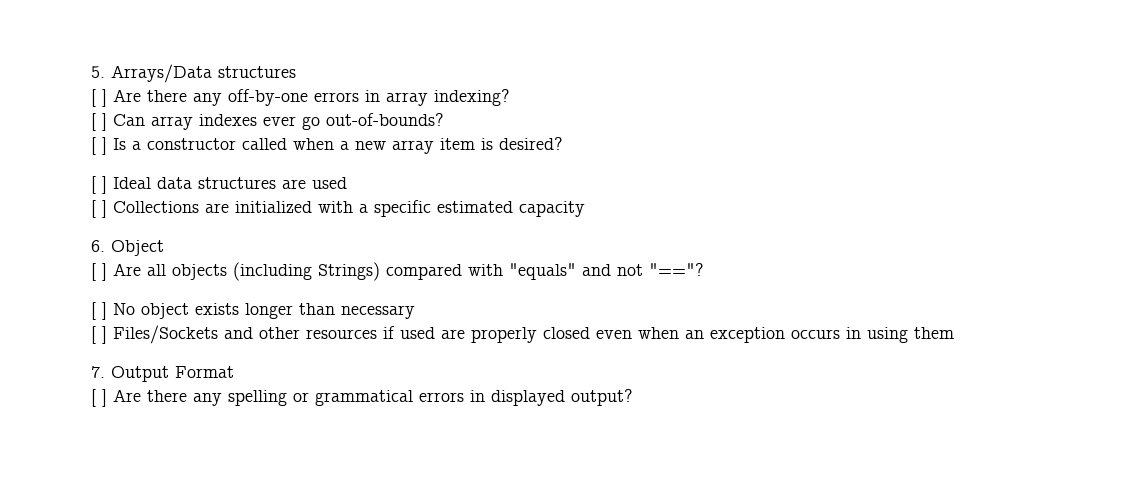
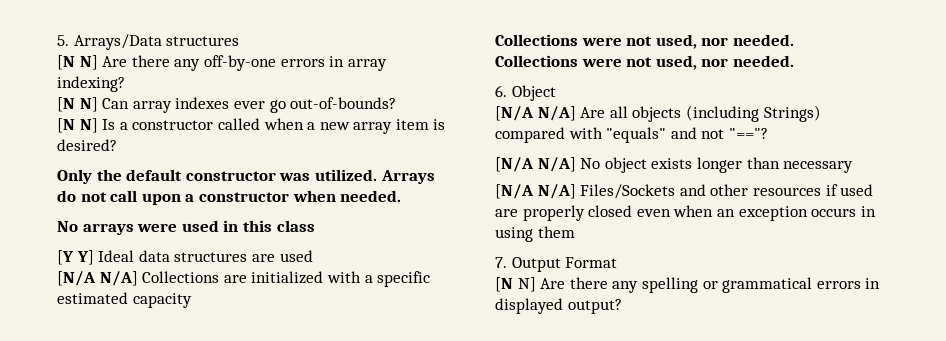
- [ ] Are there any off-by-one errors in array indexing?
+ [N N] Are there any off-by-one errors in array indexing?
- [ ] Can array indexes ever go out-of-bounds?
+ [N N] Can array indexes ever go out-of-bounds?
- [ ] Is a constructor called when a new array item is desired?
+ [N N] Is a constructor called when a new array item is desired?
- [ ] Ideal data structures are used
+ Only the default constructor was utilized. Arrays do not call upon a constructor when needed.
+ No arrays were used in this class
+ [Y Y] Ideal data structures are used
- [ ] Collections are initialized with a specific estimated capacity
+ [N/A N/A] Collections are initialized with a specific estimated capacity
+ Collections were not used, nor needed.
+ Collections were not used, nor needed.
- [ ] Are all objects (including Strings) compared with "equals" and not "=="?
+ [N/A N/A] Are all objects (including Strings) compared with "equals" and not "=="?
- [ ] No object exists longer than necessary
+ [N/A N/A] No object exists longer than necessary
- [ ] Files/Sockets and other resources if used are properly closed even when an exception occurs in using them
+ [N/A N/A] Files/Sockets and other resources if used are properly closed even when an exception occurs in using them
- [ ] Are there any spelling or grammatical errors in displayed output?
+ [N N] Are there any spelling or grammatical errors in displayed output?

